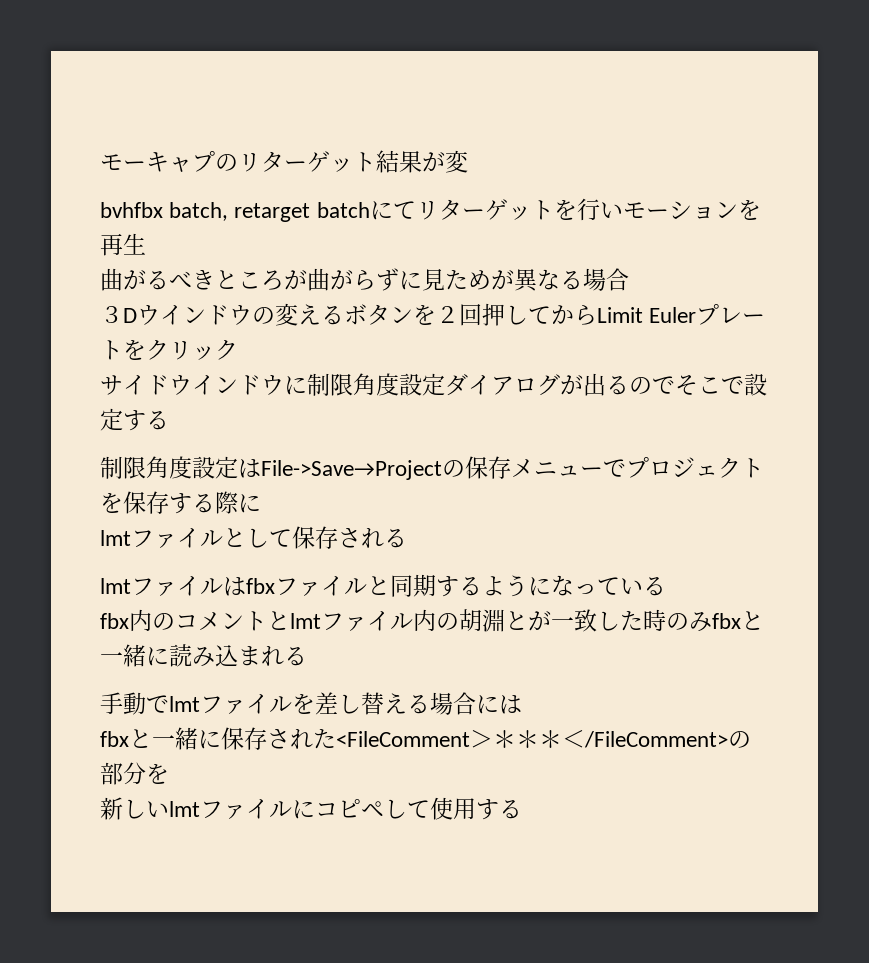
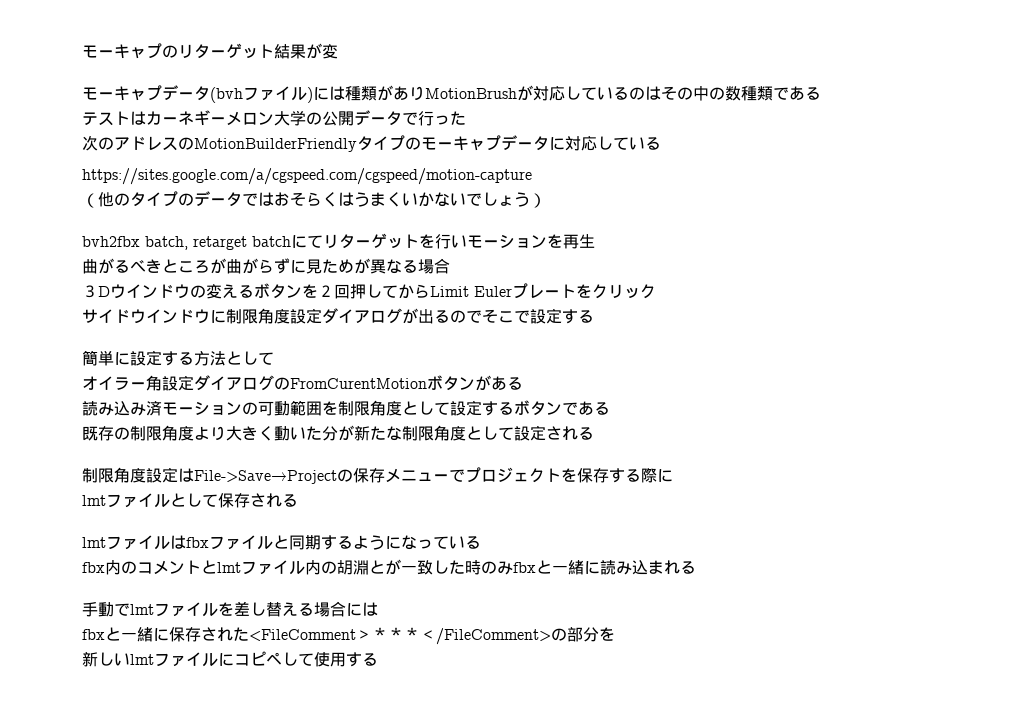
- bvhfbx batch, retarget batchにてリターゲットを行いモーションを再生
+ モーキャプデータ(bvhファイル)には種類がありMotionBrushが対応しているのはその中の数種類である
+ テストはカーネギーメロン大学の公開データで行った
+ 次のアドレスのMotionBuilderFriendlyタイプのモーキャプデータに対応している
+ https://sites.google.com/a/cgspeed.com/cgspeed/motion-capture
+ （他のタイプのデータではおそらくはうまくいかないでしょう）
+ bvh2fbx batch, retarget batchにてリターゲットを行いモーションを再生
+ 簡単に設定する方法として
+ オイラー角設定ダイアログのFromCurentMotionボタンがある
+ 読み込み済モーションの可動範囲を制限角度として設定するボタンである
+ 既存の制限角度より大きく動いた分が新たな制限角度として設定される

